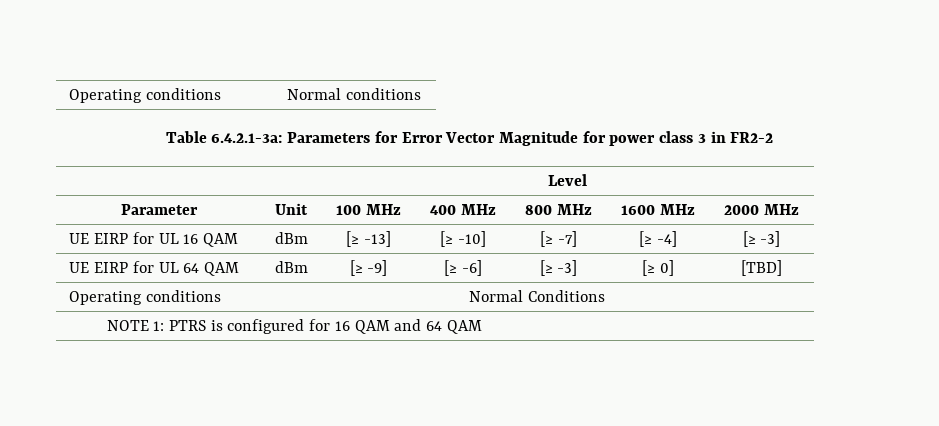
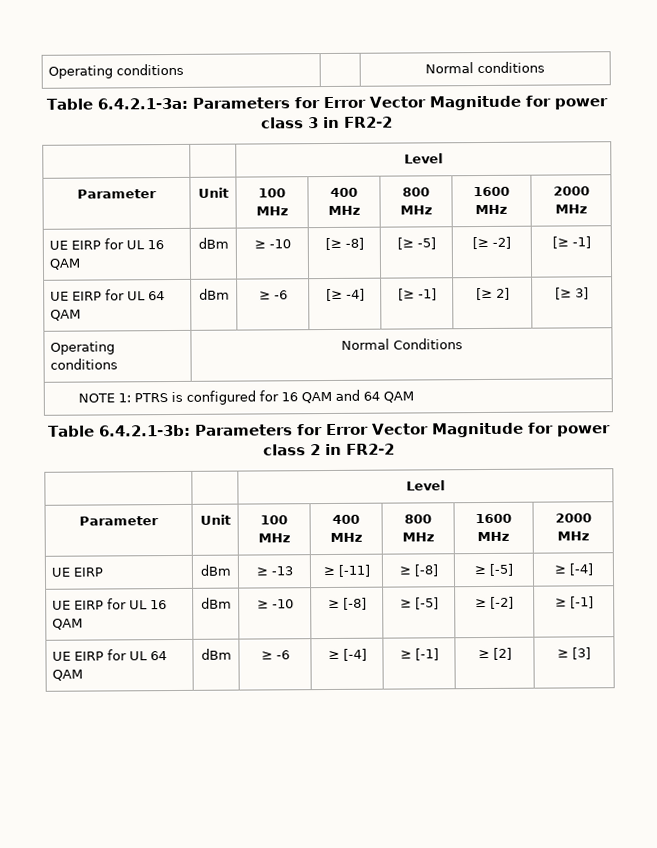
- UE EIRP for UL 16 QAM | dBm | [≥ -13] | [≥ -10] | [≥ -7] | [≥ -4] | [≥ -3]
- UE EIRP for UL 64 QAM | dBm | [≥ -9] | [≥ -6] | [≥ -3] | [≥ 0] | [TBD]
+ UE EIRP for UL 16 QAM | dBm | ≥ -10 | [≥ -8] | [≥ -5] | [≥ -2] | [≥ -1]
+ UE EIRP for UL 64 QAM | dBm | ≥ -6 | [≥ -4] | [≥ -1] | [≥ 2] | [≥ 3]
+ Table 6.4.2.1-3b: Parameters for Error Vector Magnitude for power class 2 in FR2-2
+ | | Level
+ Parameter | Unit | 100 MHz | 400 MHz | 800 MHz | 1600 MHz | 2000 MHz
+ UE EIRP | dBm | ≥ -13 | ≥ [-11] | ≥ [-8] | ≥ [-5] | ≥ [-4]
+ UE EIRP for UL 16 QAM | dBm | ≥ -10 | ≥ [-8] | ≥ [-5] | ≥ [-2] | ≥ [-1]
+ UE EIRP for UL 64 QAM | dBm | ≥ -6 | ≥ [-4] | ≥ [-1] | ≥ [2] | ≥ [3]

